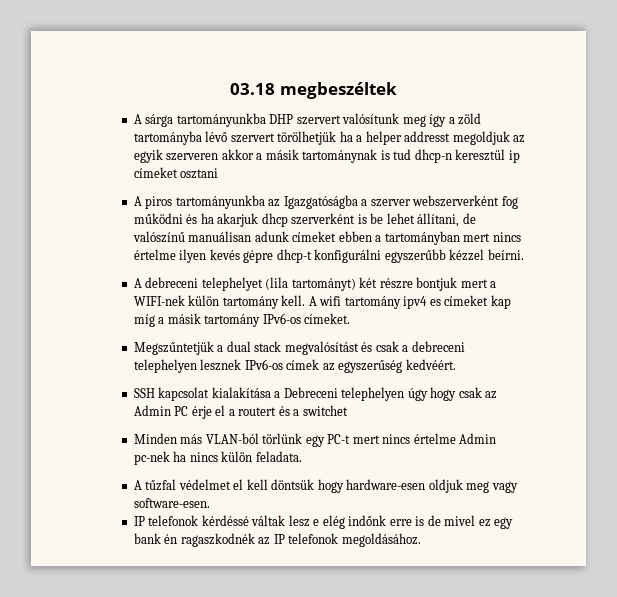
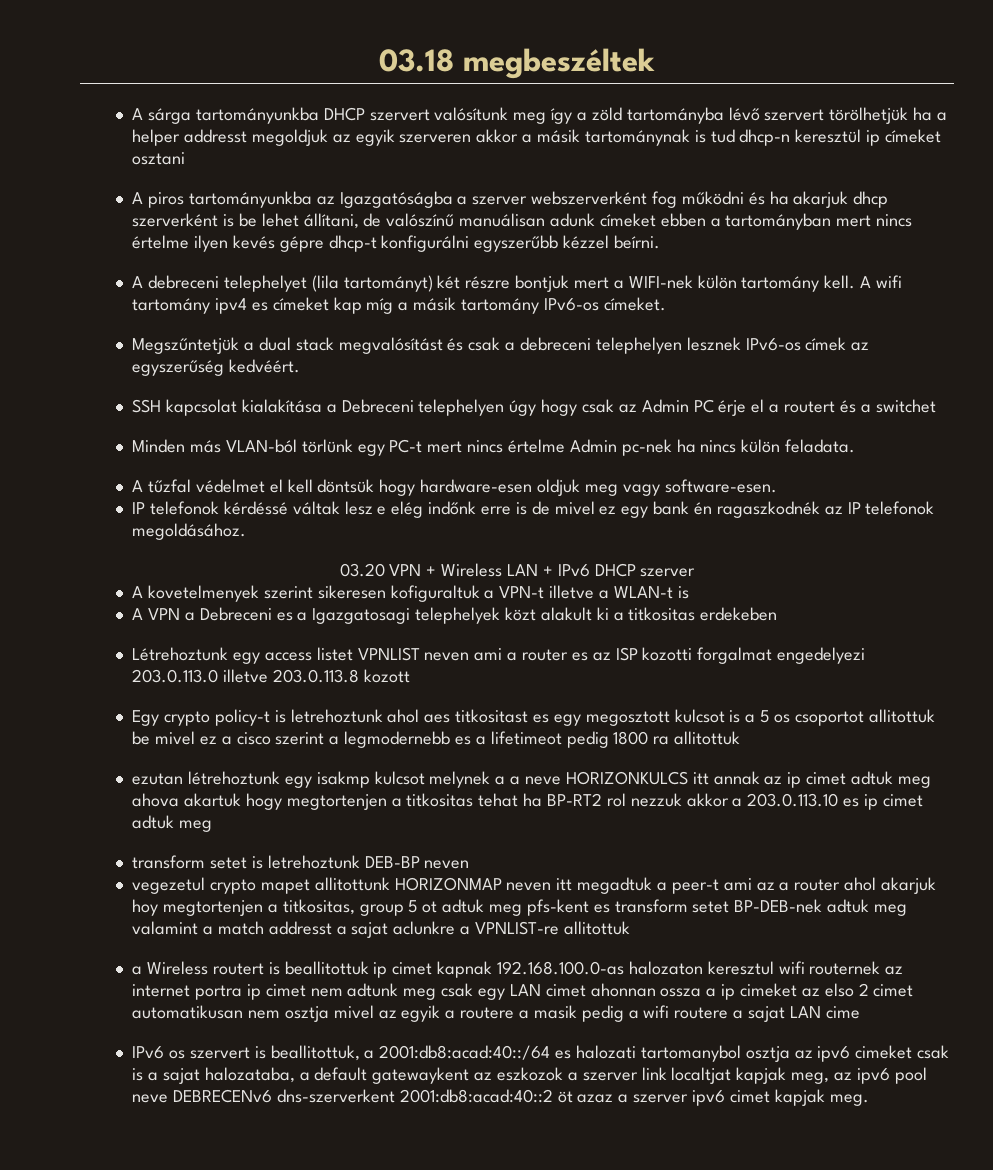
- A sárga tartományunkba DHP szervert valósítunk meg így a zöld tartományba lévő szervert törölhetjük ha a helper addresst megoldjuk az egyik szerveren akkor a másik tartománynak is tud dhcp-n keresztül ip címeket osztani
+ A sárga tartományunkba DHCP szervert valósítunk meg így a zöld tartományba lévő szervert törölhetjük ha a helper addresst megoldjuk az egyik szerveren akkor a másik tartománynak is tud dhcp-n keresztül ip címeket osztani
+ 03.20 VPN + Wireless LAN + IPv6 DHCP szerver
+ A kovetelmenyek szerint sikeresen kofiguraltuk a VPN-t illetve a WLAN-t is
+ A VPN a Debreceni es a Igazgatosagi telephelyek közt alakult ki a titkositas erdekeben
+ Létrehoztunk egy access listet VPNLIST neven ami a router es az ISP kozotti forgalmat engedelyezi 203.0.113.0 illetve 203.0.113.8 kozott
+ Egy crypto policy-t is letrehoztunk ahol aes titkositast es egy megosztott kulcsot is a 5 os csoportot allitottuk be mivel ez a cisco szerint a legmodernebb es a lifetimeot pedig 1800 ra allitottuk
+ ezutan létrehoztunk egy isakmp kulcsot melynek a a neve HORIZONKULCS itt annak az ip cimet adtuk meg ahova akartuk hogy megtortenjen a titkositas tehat ha BP-RT2 rol nezzuk akkor a 203.0.113.10 es ip cimet adtuk meg
+ transform setet is letrehoztunk DEB-BP neven
+ vegezetul crypto mapet allitottunk HORIZONMAP neven itt megadtuk a peer-t ami az a router ahol akarjuk hoy megtortenjen a titkositas, group 5 ot adtuk meg pfs-kent es transform setet BP-DEB-nek adtuk meg valamint a match addresst a sajat aclunkre a VPNLIST-re allitottuk
+ a Wireless routert is beallitottuk ip cimet kapnak 192.168.100.0-as halozaton keresztul wifi routernek az internet portra ip cimet nem adtunk meg csak egy LAN cimet ahonnan ossza a ip cimeket az elso 2 cimet automatikusan nem osztja mivel az egyik a routere a masik pedig a wifi routere a sajat LAN cime
+ IPv6 os szervert is beallitottuk, a 2001:db8:acad:40::/64 es halozati tartomanybol osztja az ipv6 cimeket csak is a sajat halozataba, a default gatewaykent az eszkozok a szerver link localtjat kapjak meg, az ipv6 pool neve DEBRECENv6 dns-szerverkent 2001:db8:acad:40::2 öt azaz a szerver ipv6 cimet kapjak meg.

